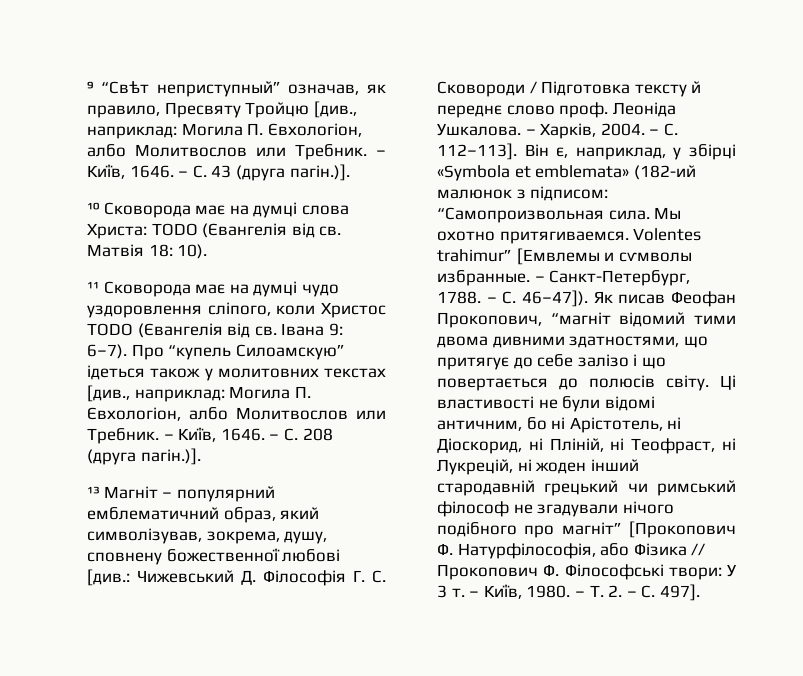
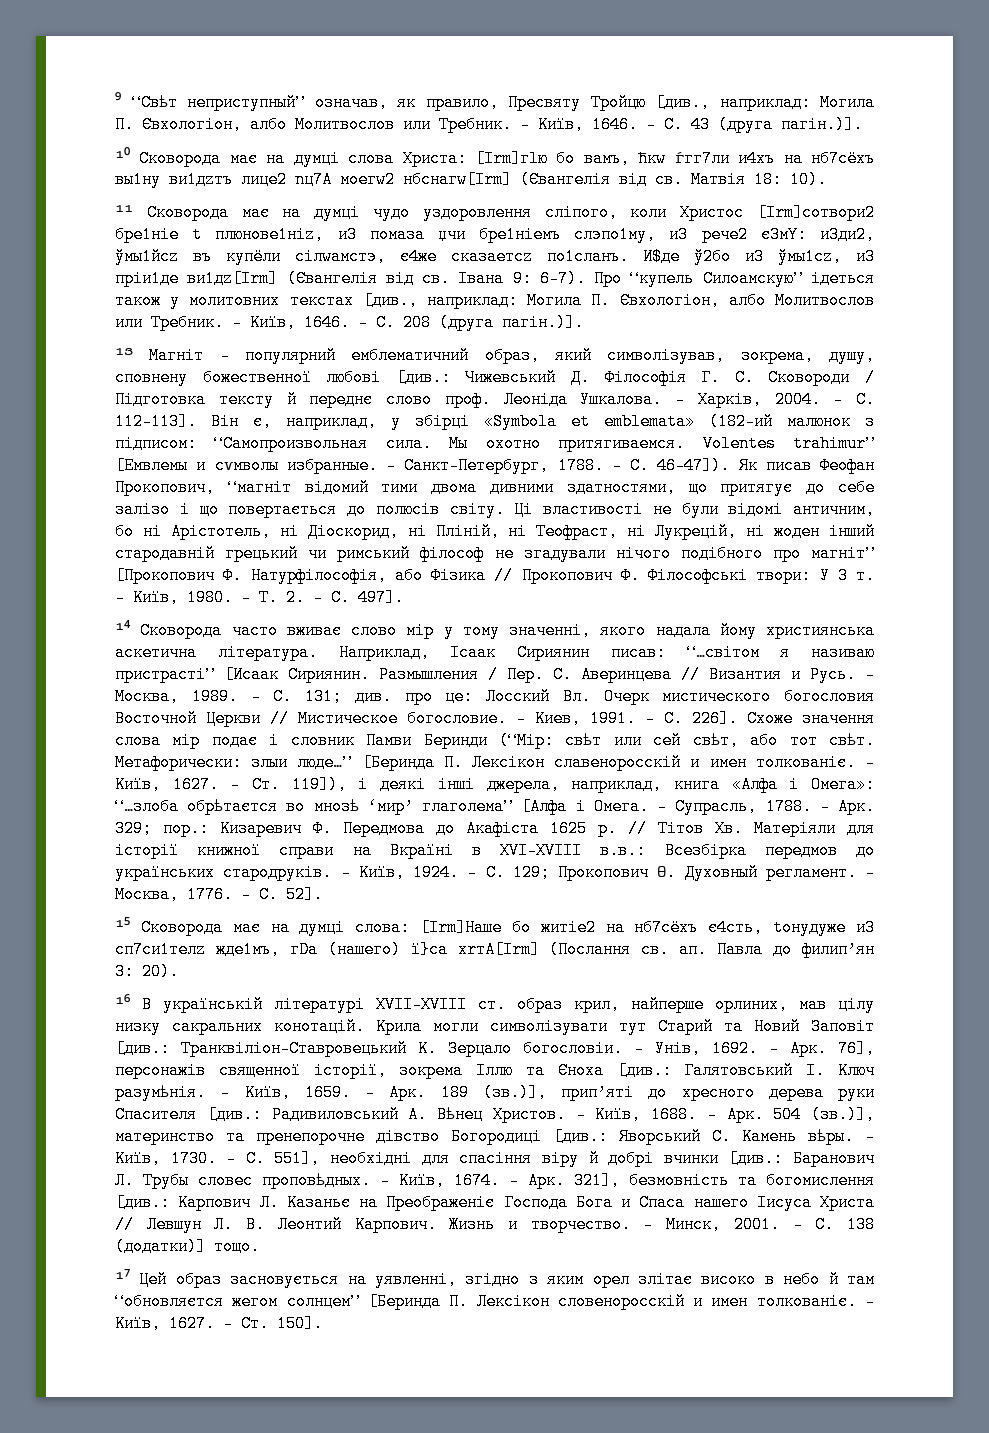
- ¹⁰ Сковорода має на думці слова Христа: TODO (Євангелія від св.
+ ¹⁰ Сковорода має на думці слова Христа: [Irm]гlю бо вaмъ, ћкw ѓгг7ли и4хъ на нб7сёхъ вы1ну ви1дzтъ лице2 nц7A моегw2 нбcнагw[Irm] (Євангелія від св.
- ¹¹ Сковорода має на думці чудо уздоровлення сліпого, коли Христос TODO (Євангелія від св.
+ ¹¹ Сковорода має на думці чудо уздоровлення сліпого, коли Христос [Irm]сотвори2 бре1ніе t плюнове1ніz, и3 помaза џчи бре1ніемъ слэпо1му, и3 рече2 є3мY: и3ди2, ўмы1йсz въ купёли сілwaмстэ, є4же сказaетсz по1сланъ. И$де ў2бо и3 ўмы1сz, и3 пріи1де ви1дz[Irm] (Євангелія від св.
+ ¹⁴ Сковорода часто вживає слово мір у тому значенні, якого надала йому християнська аскетична література. Наприклад, Ісаак Сириянин писав: “…світом я називаю пристрасті” [Исаак Сириянин. Размышления / Пер. С. Аверинцева // Византия и Русь. – Москва, 1989. – С. 131; див. про це: Лосский Вл. Очерк мистического богословия Восточной Церкви // Мистическое богословие. – Киев, 1991. – С. 226]. Схоже значення слова мір подає і словник Памви Беринди (“Мір: свѣт или сей свѣт, або тот свѣт. Метафорически: злыи люде…” [Беринда П. Лексікон славеноросскій и имен толкованіє. – Київ, 1627. – Ст. 119]), і деякі інші джерела, наприклад, книга «Алфа і Омега»: “…злоба обрѣтаєтся во мнозѣ ‘мир’ глаголема” [Алфа і Омега. – Супрасль, 1788. – Арк. 329; пор.: Кизаревич Ф. Передмова до Акафіста 1625 р. // Тітов Хв. Матеріяли для історії книжної справи на Вкраїні в XVI–XVIII в.в.: Всезбірка передмов до українських стародруків. – Київ, 1924. – С. 129; Прокопович Ѳ. Духовный регламент. – Москва, 1776. – С. 52].
+ ¹⁵ Сковорода має на думці слова: [Irm]Нaше бо житіе2 на нб7сёхъ є4сть, toнyдуже и3 сп7си1телz жде1мъ, гDа (нaшего) ї}са хrтA[Irm] (Послання св. ап. Павла до филип’ян 3: 20).
+ ¹⁶ В українській літературі XVII–XVIII ст. образ крил, найперше орлиних, мав цілу низку сакральних конотацій. Крила могли символізувати тут Старий та Новий Заповіт [див.: Транквіліон-Ставровецький К. Зерцало богословіи. – Унів, 1692. – Арк. 76], персонажів священної історії, зокрема Іллю та Єноха [див.: Галятовський І. Ключ разумѣнія. – Київ, 1659. – Арк. 189 (зв.)], прип’яті до хресного дерева руки Спасителя [див.: Радивиловський А. Вѣнец Христов. – Київ, 1688. – Арк. 504 (зв.)], материнство та пренепорочне дівство Богородиці [див.: Яворський С. Камень вѣры. – Київ, 1730. – С. 551], необхідні для спасіння віру й добрі вчинки [див.: Баранович Л. Трубы словес проповѣдных. – Київ, 1674. – Арк. 321], безмовність та богомислення [див.: Карпович Л. Казаньє на Преображеніє Господа Бога и Спаса нашего Іисуса Христа // Левшун Л. В. Леонтий Карпович. Жизнь и творчество. – Минск, 2001. – С. 138 (додатки)] тощо.
+ ¹⁷ Цей образ засновується на уявленні, згідно з яким орел злітає високо в небо й там “обновляєтся жегом солнцем” [Беринда П. Лексікон словеноросскій и имен толкованіє. – Київ, 1627. – Ст. 150].

